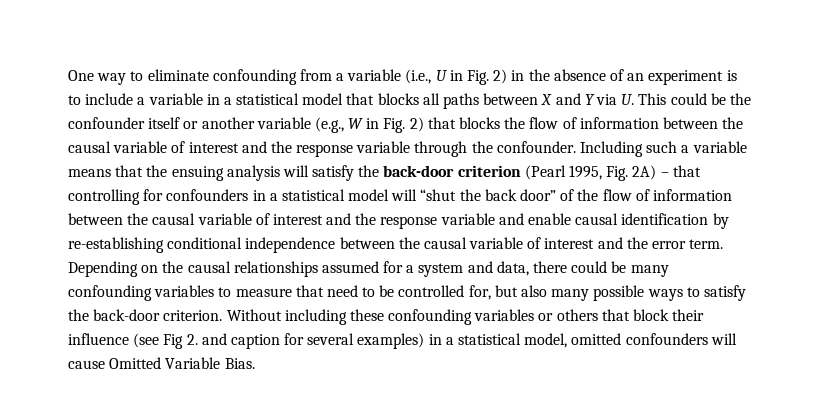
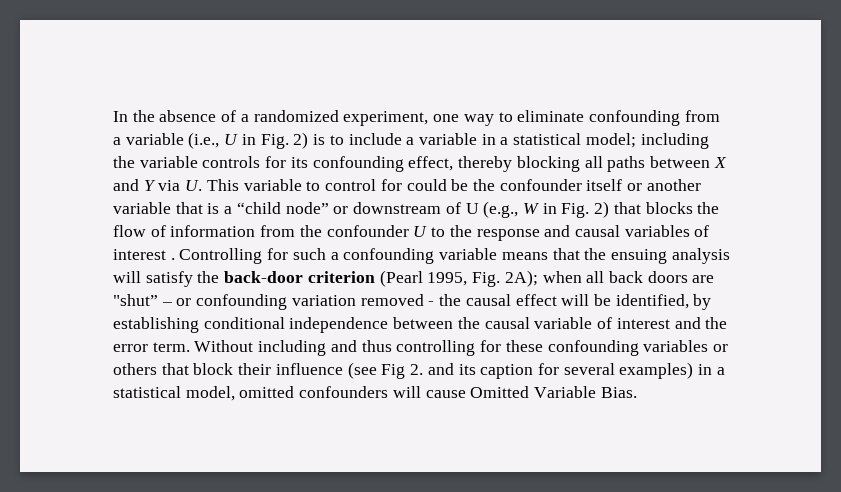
- One way to eliminate confounding from a variable (i.e., U in Fig. 2) in the absence of an experiment is to include a variable in a statistical model that blocks all paths between X and Y via U. This could be the confounder itself or another variable (e.g., W in Fig. 2) that blocks the flow of information between the causal variable of interest and the response variable through the confounder. Including such a variable means that the ensuing analysis will satisfy the back-door criterion (Pearl 1995, Fig. 2A) – that controlling for confounders in a statistical model will “shut the back door” of the flow of information between the causal variable of interest and the response variable and enable causal identification by re-establishing conditional independence between the causal variable of interest and the error term.
+ In the absence of a randomized experiment, one way to eliminate confounding from a variable (i.e., U in Fig. 2) is to include a variable in a statistical model; including the variable controls for its confounding effect, thereby blocking all paths between X and Y via U. This variable to control for could be the confounder itself or another variable that is a “child node” or downstream of U (e.g., W in Fig. 2) that blocks the flow of information from the confounder U to the response and causal variables of interest . Controlling for such a confounding variable means that the ensuing analysis will satisfy the back-door criterion (Pearl 1995, Fig. 2A); when all back doors are "shut” – or confounding variation removed - the causal effect will be identified, by establishing conditional independence between the causal variable of interest and the error term.
- Depending on the causal relationships assumed for a system and data, there could be many confounding variables to measure that need to be controlled for, but also many possible ways to satisfy the back-door criterion. Without including these confounding variables or others that block their influence (see Fig 2. and caption for several examples) in a statistical model, omitted confounders will cause Omitted Variable Bias.
+ Without including and thus controlling for these confounding variables or others that block their influence (see Fig 2. and its caption for several examples) in a statistical model, omitted confounders will cause Omitted Variable Bias.

